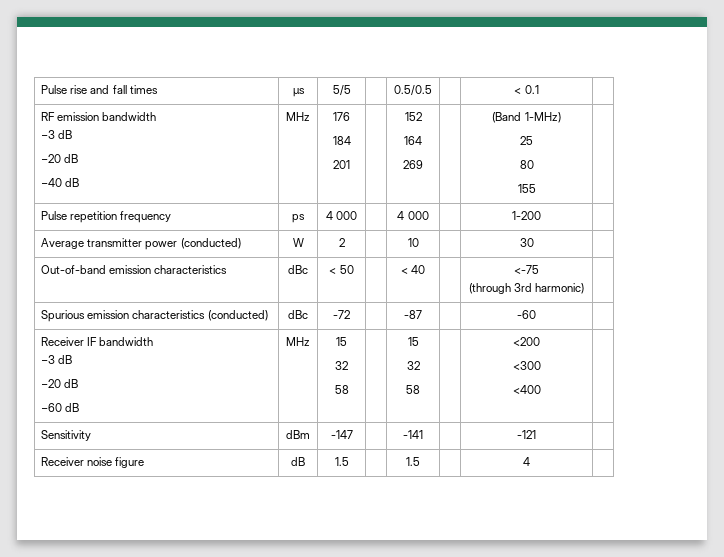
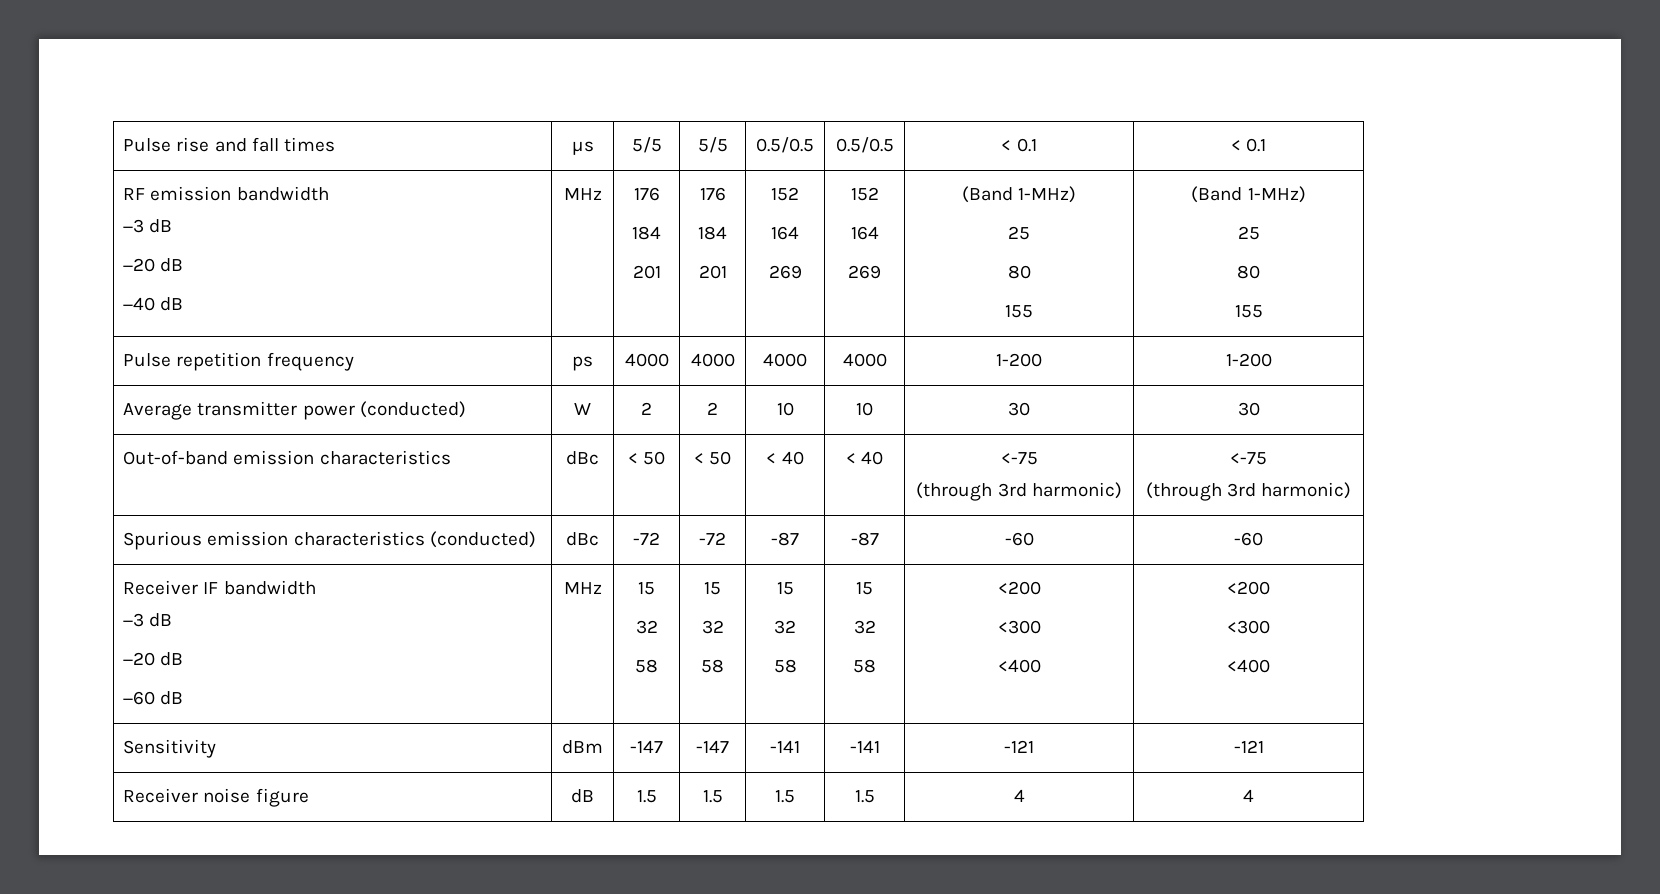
- Pulse rise and fall times | μs | 5/5 | | 0.5/0.5 | | < 0.1 |
+ Pulse rise and fall times | μs | 5/5 | 5/5 | 0.5/0.5 | 0.5/0.5 | < 0.1 | < 0.1
  RF emission bandwidth
  −3 dB
  −20 dB
  −40 dB | MHz | 176
  184
- 201 | | 152
+ 201 | 176
+ 184
+ 201 | 152
  164
- 269 | | (Band 1-MHz)
+ 269 | 152
+ 164
+ 269 | (Band 1-MHz)
  25
  80
- 155 |
+ 155 | (Band 1-MHz)
+ 25
+ 80
+ 155
- Pulse repetition frequency | ps | 4 000 | | 4 000 | | 1-200 |
+ Pulse repetition frequency | ps | 4000 | 4000 | 4000 | 4000 | 1-200 | 1-200
- Average transmitter power (conducted) | W | 2 | | 10 | | 30 |
+ Average transmitter power (conducted) | W | 2 | 2 | 10 | 10 | 30 | 30
- Out-of-band emission characteristics | dBc | < 50 | | < 40 | | <-75
- (through 3rd harmonic) |
+ Out-of-band emission characteristics | dBc | < 50 | < 50 | < 40 | < 40 | <-75
+ (through 3rd harmonic) | <-75
+ (through 3rd harmonic)
- Spurious emission characteristics (conducted) | dBc | -72 | | -87 | | -60 |
+ Spurious emission characteristics (conducted) | dBc | -72 | -72 | -87 | -87 | -60 | -60
  Receiver IF bandwidth
  −3 dB
  −20 dB
  −60 dB | MHz | 15
  32
- 58 | | 15
+ 58 | 15
  32
- 58 | | <200
+ 58 | 15
+ 32
+ 58 | 15
+ 32
+ 58 | <200
  <300
- <400 |
+ <400 | <200
+ <300
+ <400
- Sensitivity | dBm | -147 | | -141 | | -121 |
+ Sensitivity | dBm | -147 | -147 | -141 | -141 | -121 | -121
- Receiver noise figure | dB | 1.5 | | 1.5 | | 4 |
+ Receiver noise figure | dB | 1.5 | 1.5 | 1.5 | 1.5 | 4 | 4

